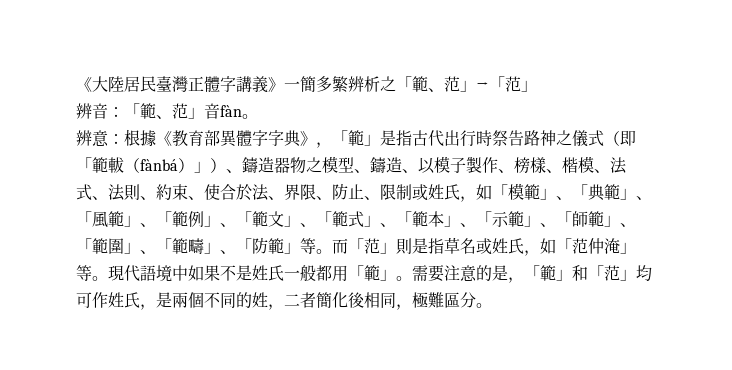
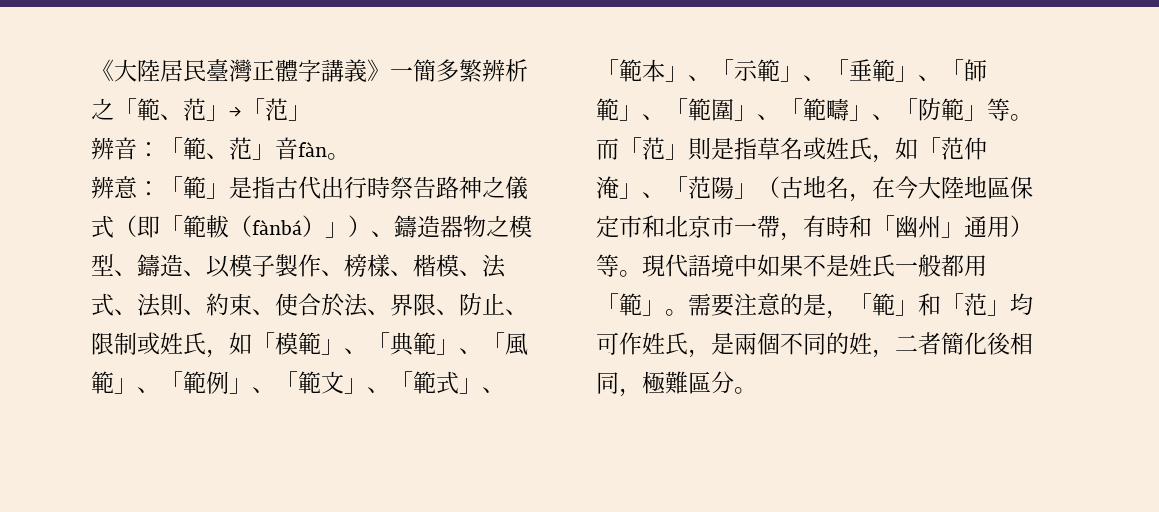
- 根據《教育部異體字字典》，「範」是指古代出行時祭告路神之儀式（即「範軷（fànbá）」）、鑄造器物之模型、鑄造、以模子製作、榜樣、楷模、法式、法則、約束、使合於法、界限、防止、限制或姓氏，如「模範」、「典範」、「風範」、「範例」、「範文」、「範式」、「範本」、「示範」、「師範」、「範圍」、「範疇」、「防範」等。
+ 「範」是指古代出行時祭告路神之儀式（即「範軷（fànbá）」）、鑄造器物之模型、鑄造、以模子製作、榜樣、楷模、法式、法則、約束、使合於法、界限、防止、限制或姓氏，如「模範」、「典範」、「風範」、「範例」、「範文」、「範式」、「範本」、「示範」、「垂範」、「師範」、「範圍」、「範疇」、「防範」等。
- 而「范」則是指草名或姓氏，如「范仲淹」等。
+ 而「范」則是指草名或姓氏，如「范仲淹」、「范陽」（古地名，在今大陸地區保定市和北京市一帶，有時和「幽州」通用）等。

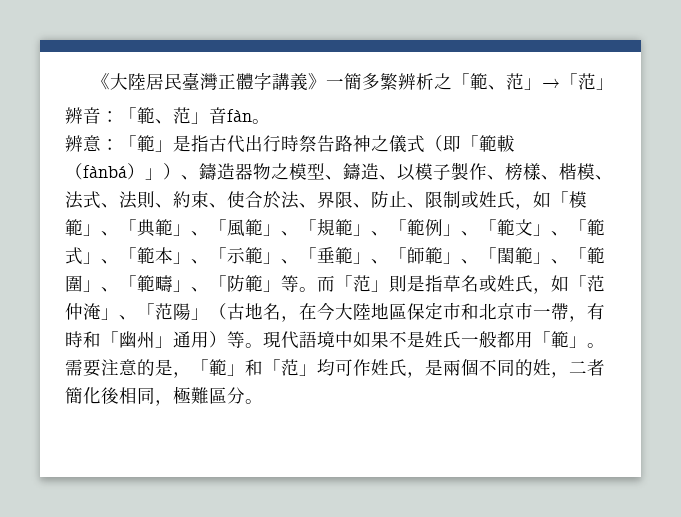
- 「範」是指古代出行時祭告路神之儀式（即「範軷（fànbá）」）、鑄造器物之模型、鑄造、以模子製作、榜樣、楷模、法式、法則、約束、使合於法、界限、防止、限制或姓氏，如「模範」、「典範」、「風範」、「範例」、「範文」、「範式」、「範本」、「示範」、「垂範」、「師範」、「範圍」、「範疇」、「防範」等。
+ 「範」是指古代出行時祭告路神之儀式（即「範軷（fànbá）」）、鑄造器物之模型、鑄造、以模子製作、榜樣、楷模、法式、法則、約束、使合於法、界限、防止、限制或姓氏，如「模範」、「典範」、「風範」、「規範」、「範例」、「範文」、「範式」、「範本」、「示範」、「垂範」、「師範」、「閨範」、「範圍」、「範疇」、「防範」等。

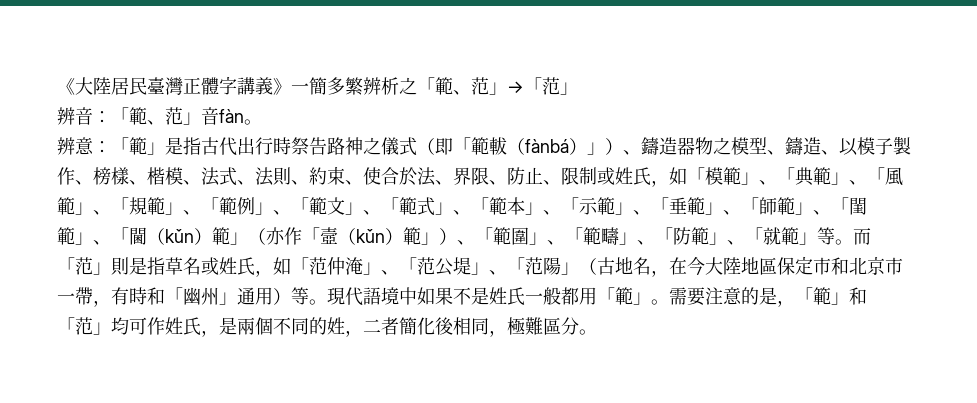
- 「範」是指古代出行時祭告路神之儀式（即「範軷（fànbá）」）、鑄造器物之模型、鑄造、以模子製作、榜樣、楷模、法式、法則、約束、使合於法、界限、防止、限制或姓氏，如「模範」、「典範」、「風範」、「規範」、「範例」、「範文」、「範式」、「範本」、「示範」、「垂範」、「師範」、「閨範」、「範圍」、「範疇」、「防範」等。
+ 「範」是指古代出行時祭告路神之儀式（即「範軷（fànbá）」）、鑄造器物之模型、鑄造、以模子製作、榜樣、楷模、法式、法則、約束、使合於法、界限、防止、限制或姓氏，如「模範」、「典範」、「風範」、「規範」、「範例」、「範文」、「範式」、「範本」、「示範」、「垂範」、「師範」、「閨範」、「閫（kǔn）範」（亦作「壼（kǔn）範」）、「範圍」、「範疇」、「防範」、「就範」等。
- 而「范」則是指草名或姓氏，如「范仲淹」、「范陽」（古地名，在今大陸地區保定市和北京市一帶，有時和「幽州」通用）等。
+ 而「范」則是指草名或姓氏，如「范仲淹」、「范公堤」、「范陽」（古地名，在今大陸地區保定市和北京市一帶，有時和「幽州」通用）等。

